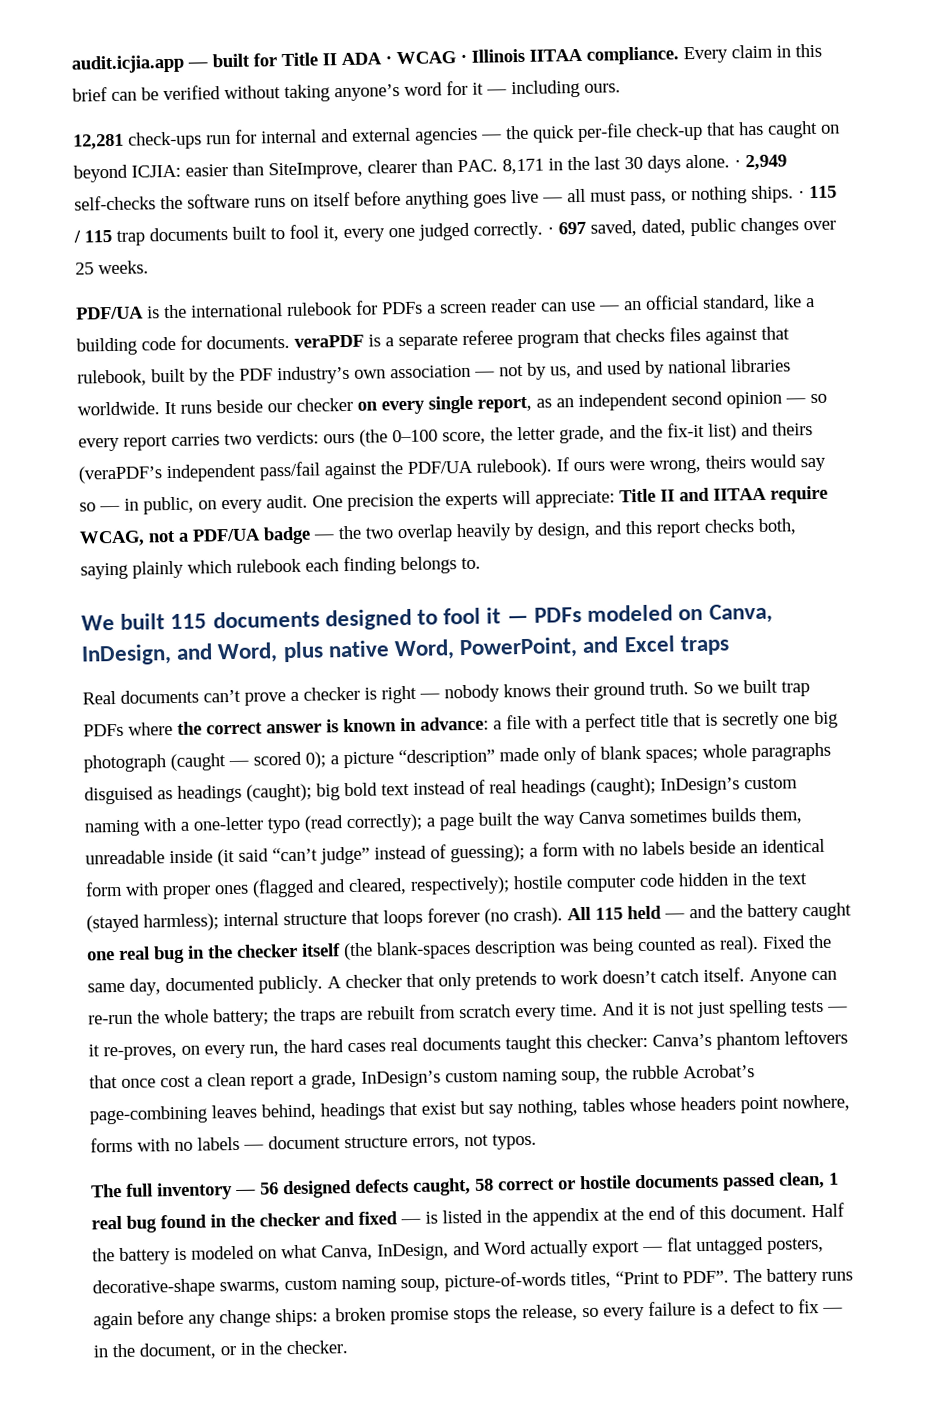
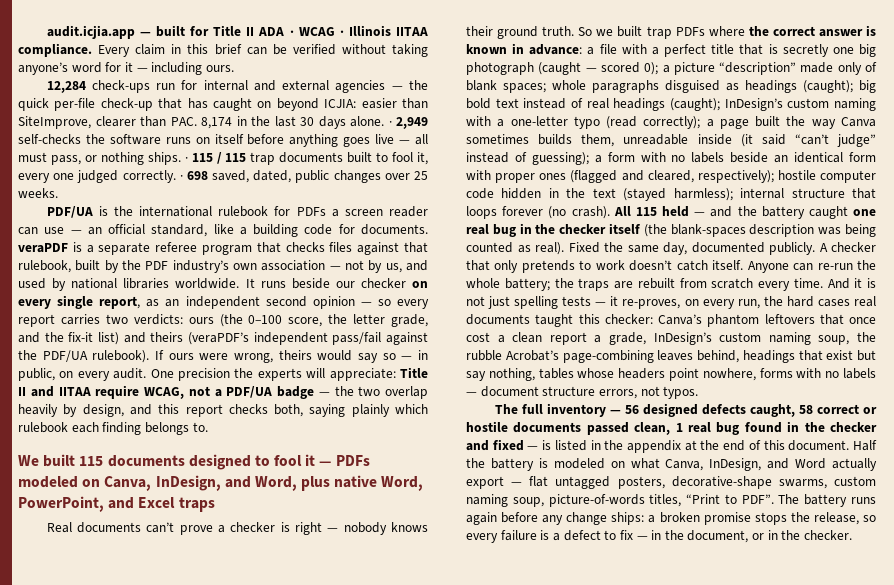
- 12,281 check-ups run for internal and external agencies — the quick per-file check-up that has caught on beyond ICJIA: easier than SiteImprove, clearer than PAC. 8,171 in the last 30 days alone.
+ 12,284 check-ups run for internal and external agencies — the quick per-file check-up that has caught on beyond ICJIA: easier than SiteImprove, clearer than PAC. 8,174 in the last 30 days alone.
- · 697 saved, dated, public changes over 25 weeks.
+ · 698 saved, dated, public changes over 25 weeks.

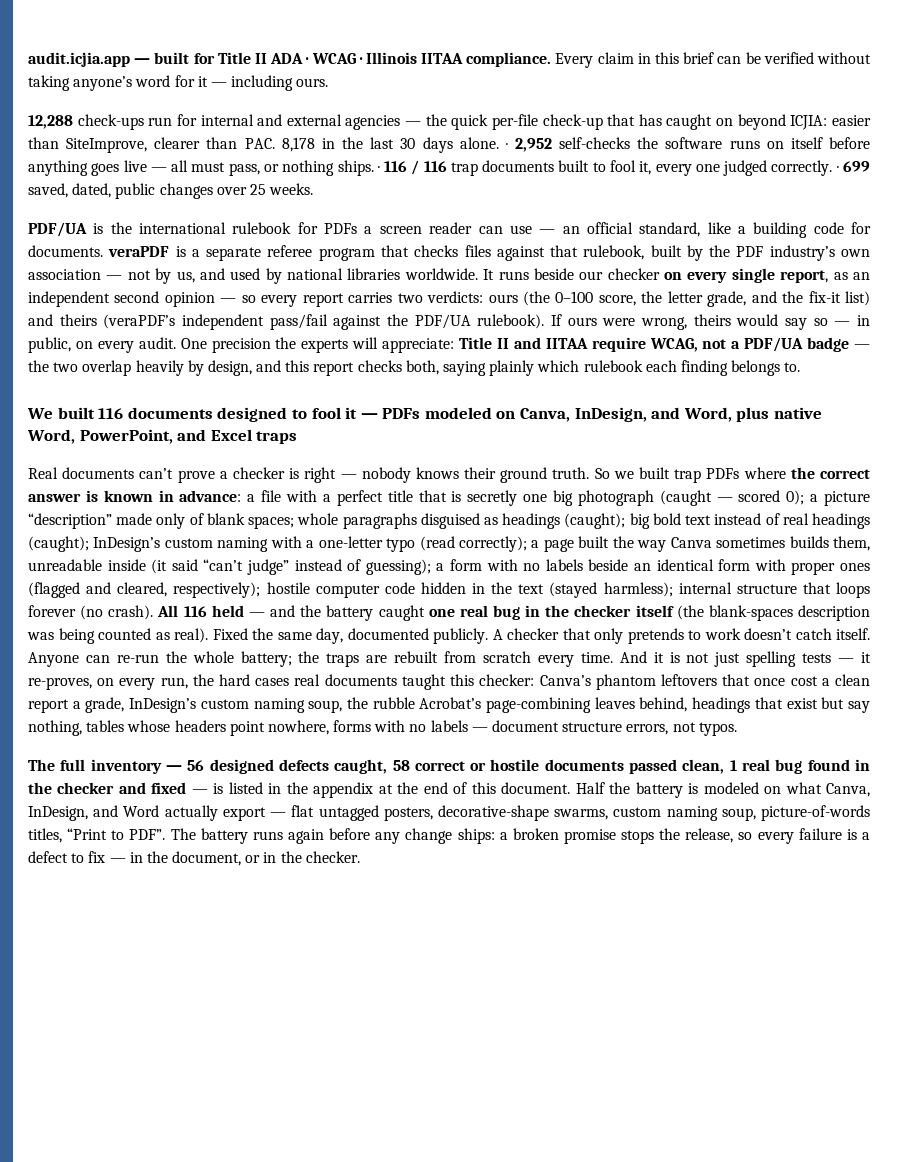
- 12,284 check-ups run for internal and external agencies — the quick per-file check-up that has caught on beyond ICJIA: easier than SiteImprove, clearer than PAC. 8,174 in the last 30 days alone.
+ 12,288 check-ups run for internal and external agencies — the quick per-file check-up that has caught on beyond ICJIA: easier than SiteImprove, clearer than PAC. 8,178 in the last 30 days alone.
- · 2,949 self-checks the software runs on itself before anything goes live — all must pass, or nothing ships.
+ · 2,952 self-checks the software runs on itself before anything goes live — all must pass, or nothing ships.
- · 115 / 115 trap documents built to fool it, every one judged correctly.
+ · 116 / 116 trap documents built to fool it, every one judged correctly.
- · 698 saved, dated, public changes over 25 weeks.
+ · 699 saved, dated, public changes over 25 weeks.
- We built 115 documents designed to fool it — PDFs modeled on Canva, InDesign, and Word, plus native Word, PowerPoint, and Excel traps
+ We built 116 documents designed to fool it — PDFs modeled on Canva, InDesign, and Word, plus native Word, PowerPoint, and Excel traps
- All 115 held — and the battery caught one real bug in the checker itself (the blank-spaces description was being counted as real).
+ All 116 held — and the battery caught one real bug in the checker itself (the blank-spaces description was being counted as real).

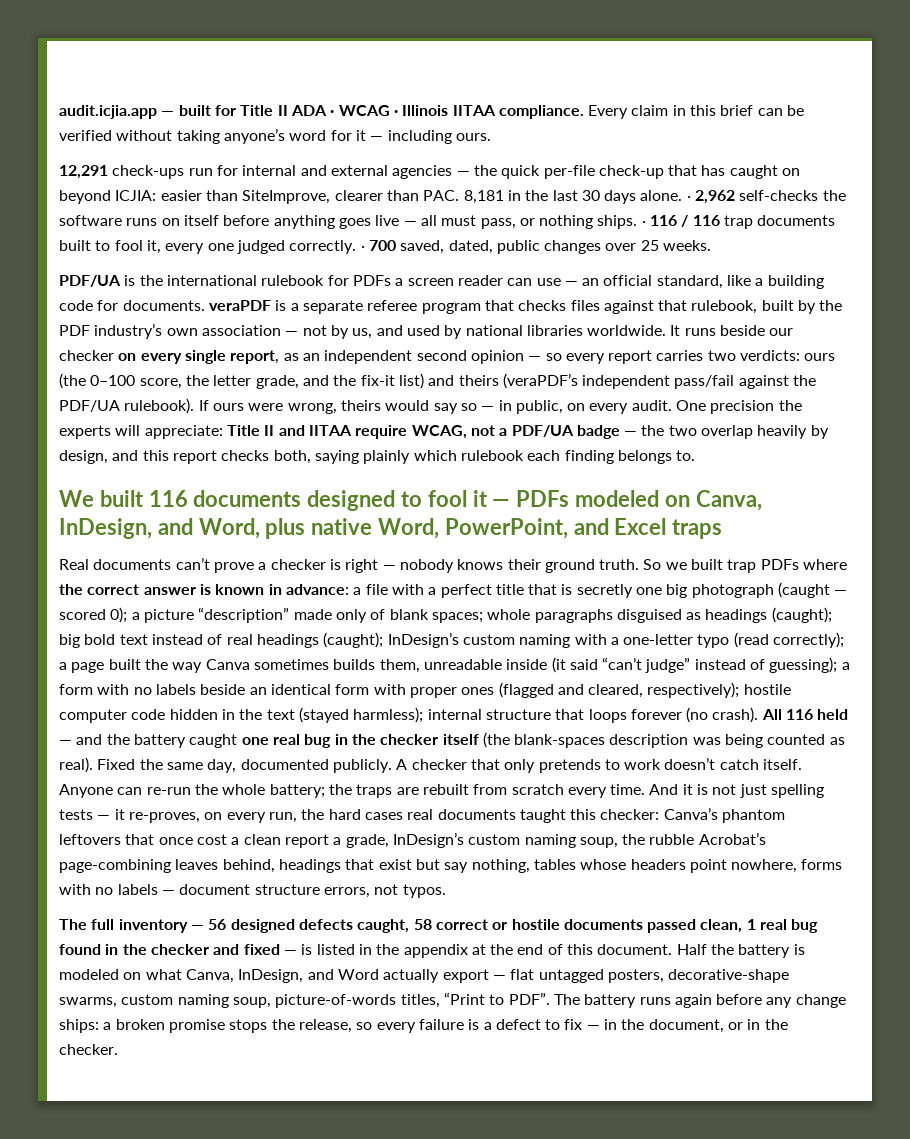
- 12,288 check-ups run for internal and external agencies — the quick per-file check-up that has caught on beyond ICJIA: easier than SiteImprove, clearer than PAC. 8,178 in the last 30 days alone.
+ 12,291 check-ups run for internal and external agencies — the quick per-file check-up that has caught on beyond ICJIA: easier than SiteImprove, clearer than PAC. 8,181 in the last 30 days alone.
- · 2,952 self-checks the software runs on itself before anything goes live — all must pass, or nothing ships.
+ · 2,962 self-checks the software runs on itself before anything goes live — all must pass, or nothing ships.
- · 699 saved, dated, public changes over 25 weeks.
+ · 700 saved, dated, public changes over 25 weeks.

